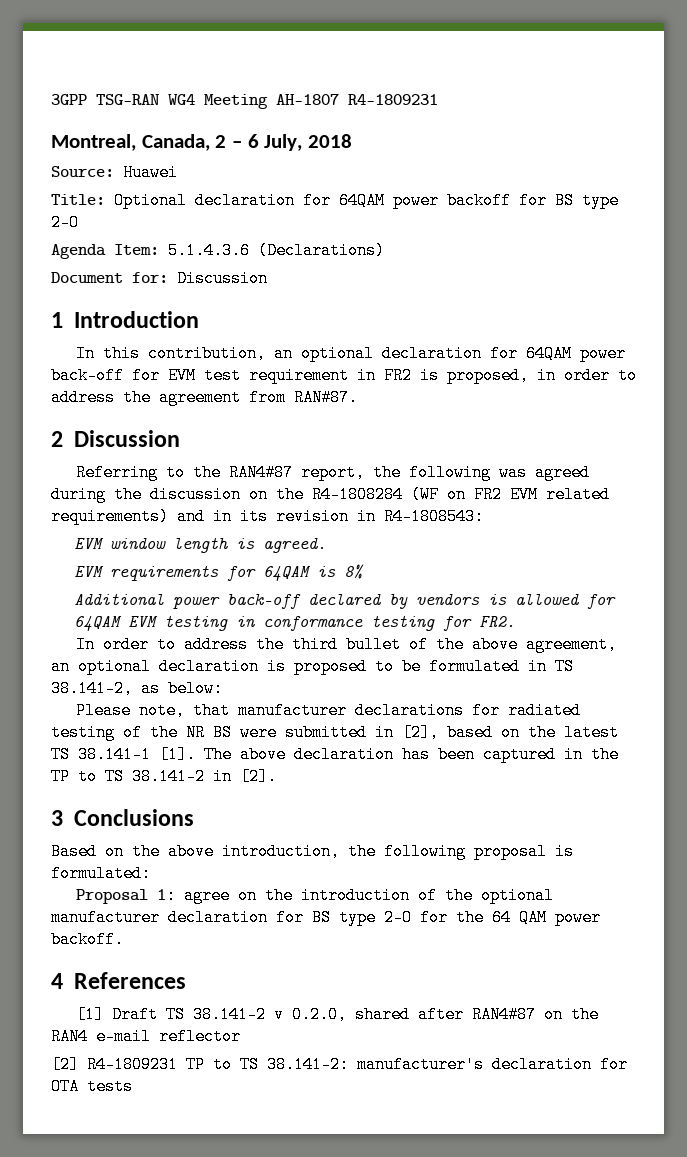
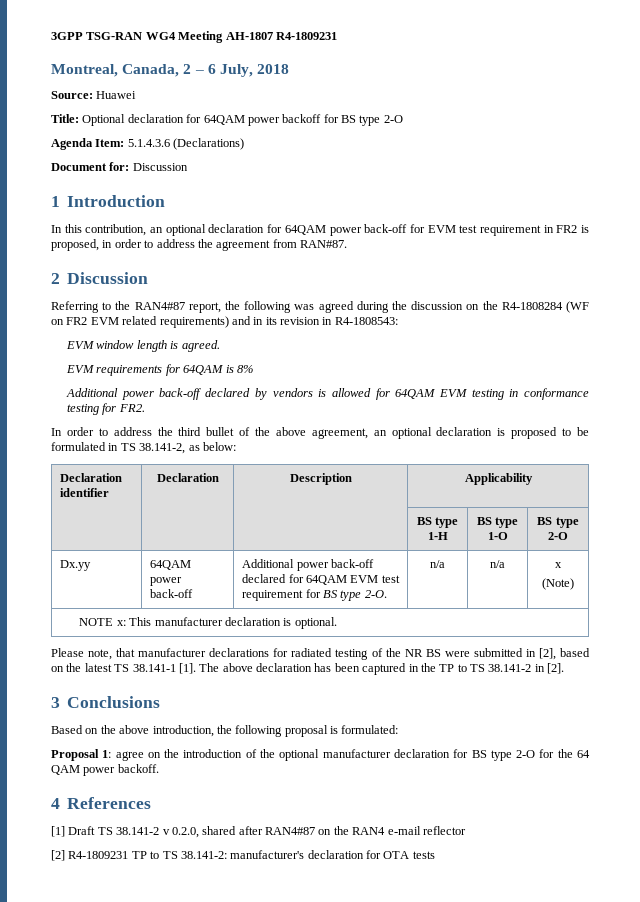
+ Declaration identifier | Declaration | Description | Applicability
+ | | | BS type 1-H | BS type 1-O | BS type 2-O
+ Dx.yy | 64QAM power back-off | Additional power back-off declared for 64QAM EVM test requirement for BS type 2-O. | n/a | n/a | x
+ (Note)
+ NOTE x: This manufacturer declaration is optional.

